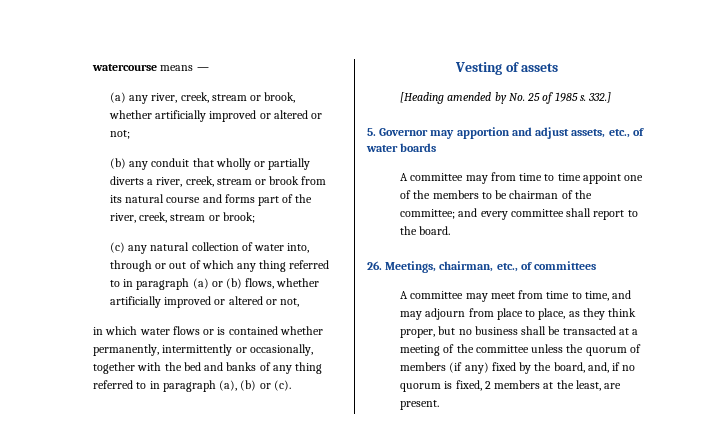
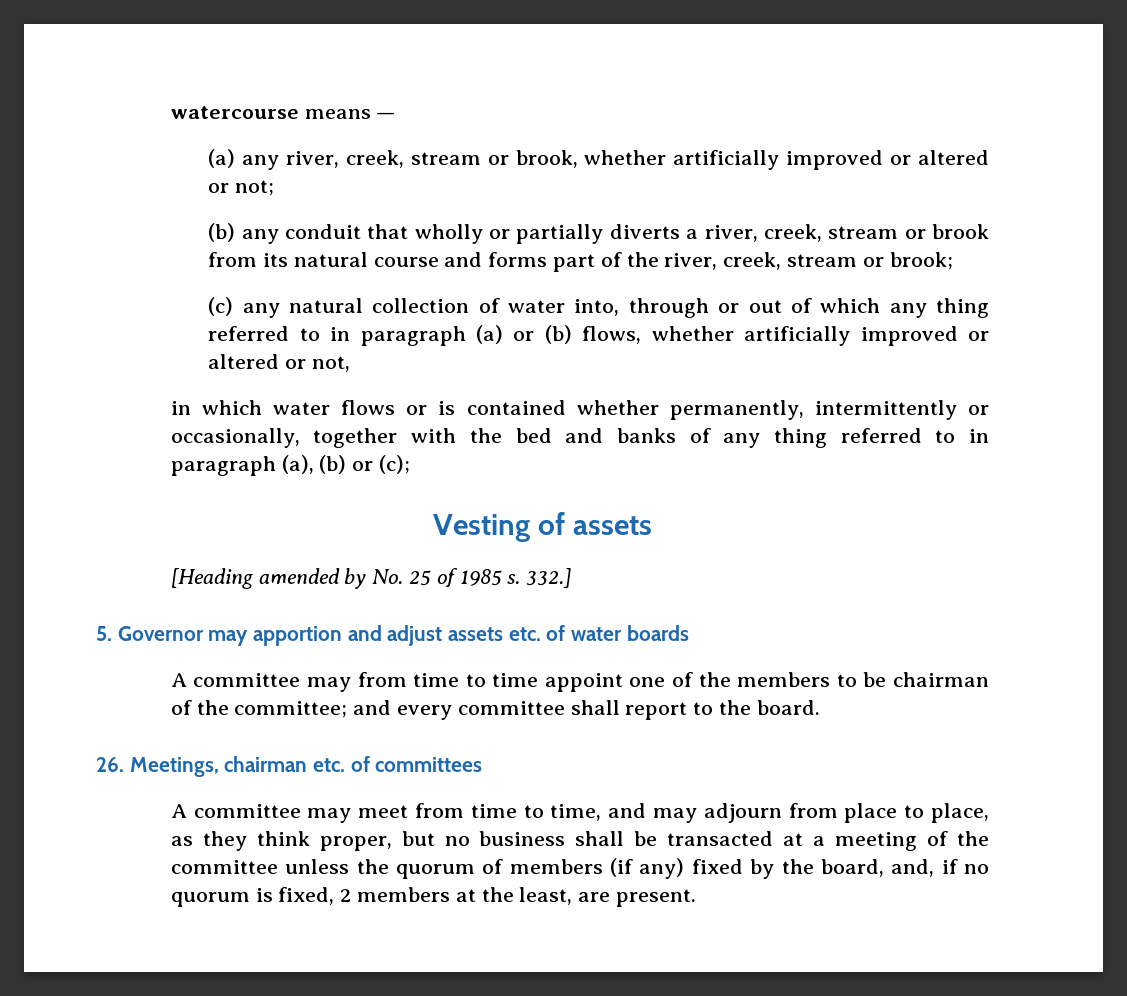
- in which water flows or is contained whether permanently, intermittently or occasionally, together with the bed and banks of any thing referred to in paragraph (a), (b) or (c).
+ in which water flows or is contained whether permanently, intermittently or occasionally, together with the bed and banks of any thing referred to in paragraph (a), (b) or (c);
- 5. Governor may apportion and adjust assets, etc., of water boards
+ 5. Governor may apportion and adjust assets etc. of water boards
- 26. Meetings, chairman, etc., of committees
+ 26. Meetings, chairman etc. of committees

